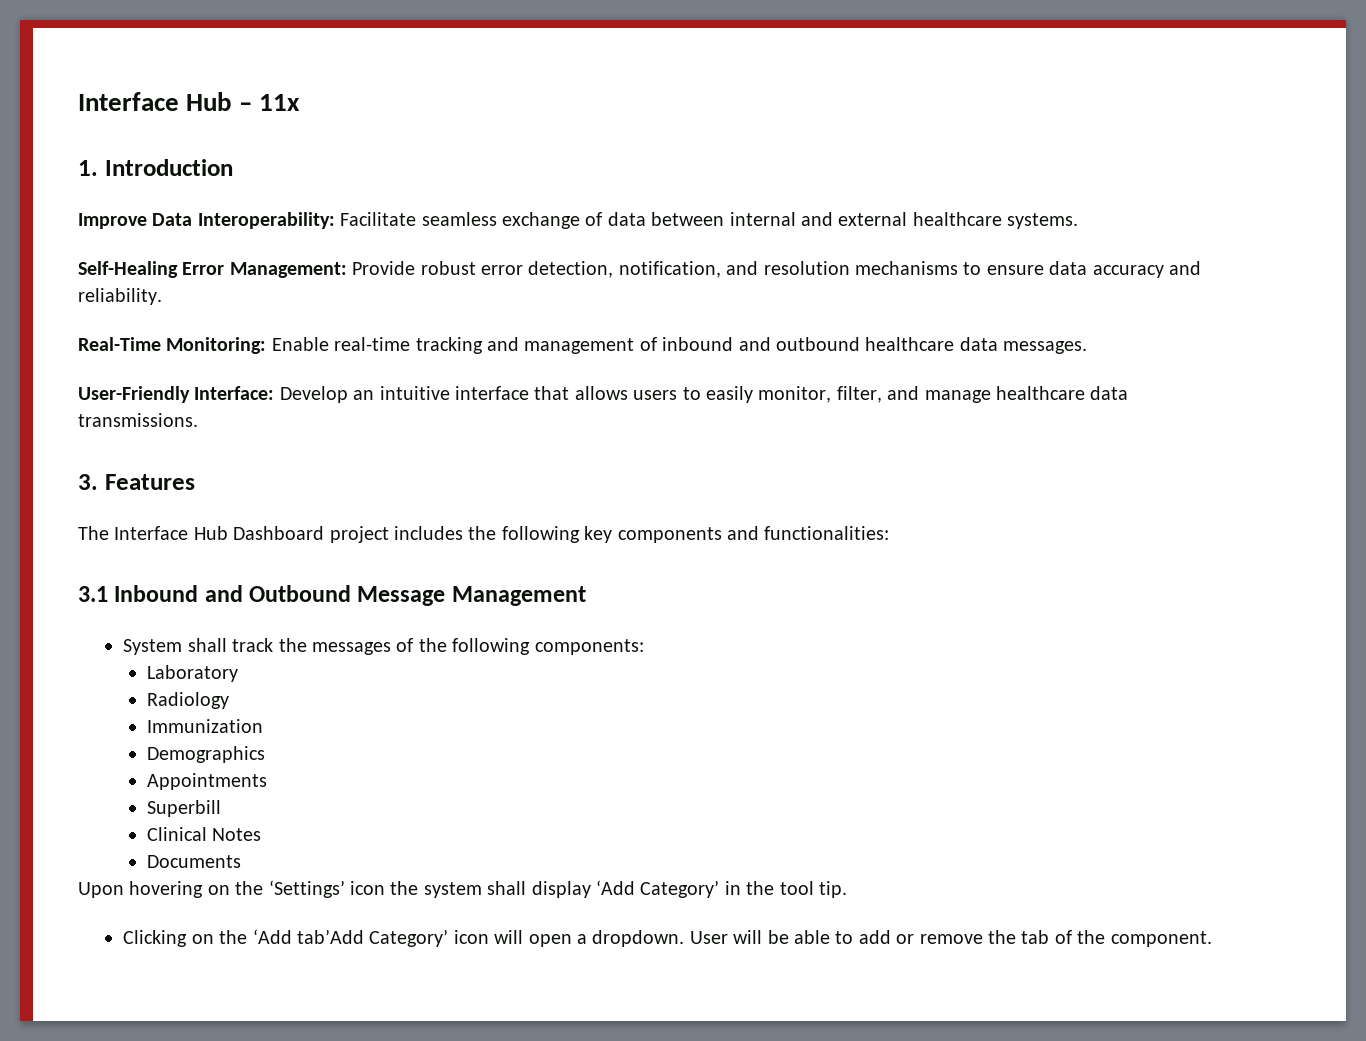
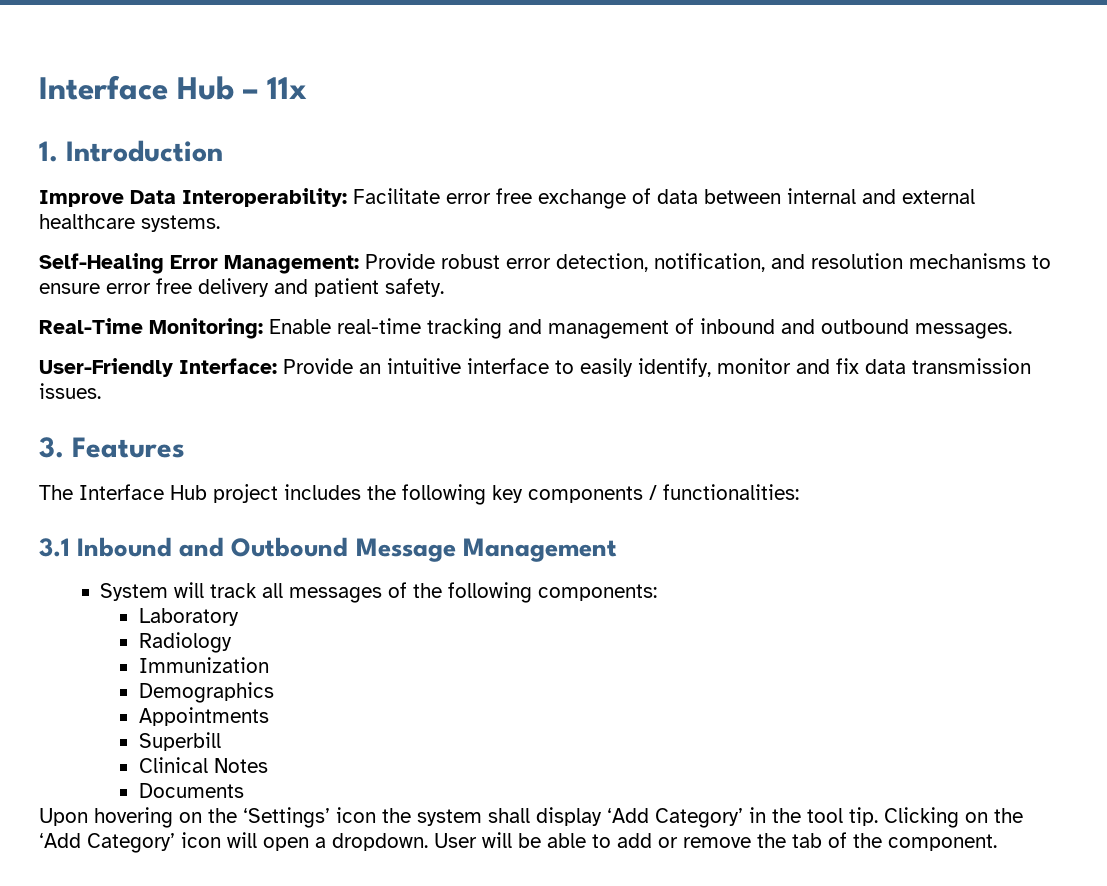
- Improve Data Interoperability: Facilitate seamless exchange of data between internal and external healthcare systems.
+ Improve Data Interoperability: Facilitate error free exchange of data between internal and external healthcare systems.
- Self-Healing Error Management: Provide robust error detection, notification, and resolution mechanisms to ensure data accuracy and reliability.
+ Self-Healing Error Management: Provide robust error detection, notification, and resolution mechanisms to ensure error free delivery and patient safety.
- Real-Time Monitoring: Enable real-time tracking and management of inbound and outbound healthcare data messages.
+ Real-Time Monitoring: Enable real-time tracking and management of inbound and outbound messages.
- User-Friendly Interface: Develop an intuitive interface that allows users to easily monitor, filter, and manage healthcare data transmissions.
+ User-Friendly Interface: Provide an intuitive interface to easily identify, monitor and fix data transmission issues.
- The Interface Hub Dashboard project includes the following key components and functionalities:
+ The Interface Hub project includes the following key components / functionalities:
- System shall track the messages of the following components:
+ System will track all messages of the following components:
- Upon hovering on the ‘Settings’ icon the system shall display ‘Add Category’ in the tool tip.
- Clicking on the ‘Add tab’Add Category’ icon will open a dropdown.
+ Upon hovering on the ‘Settings’ icon the system shall display ‘Add Category’ in the tool tip. Clicking on the ‘Add Category’ icon will open a dropdown.

